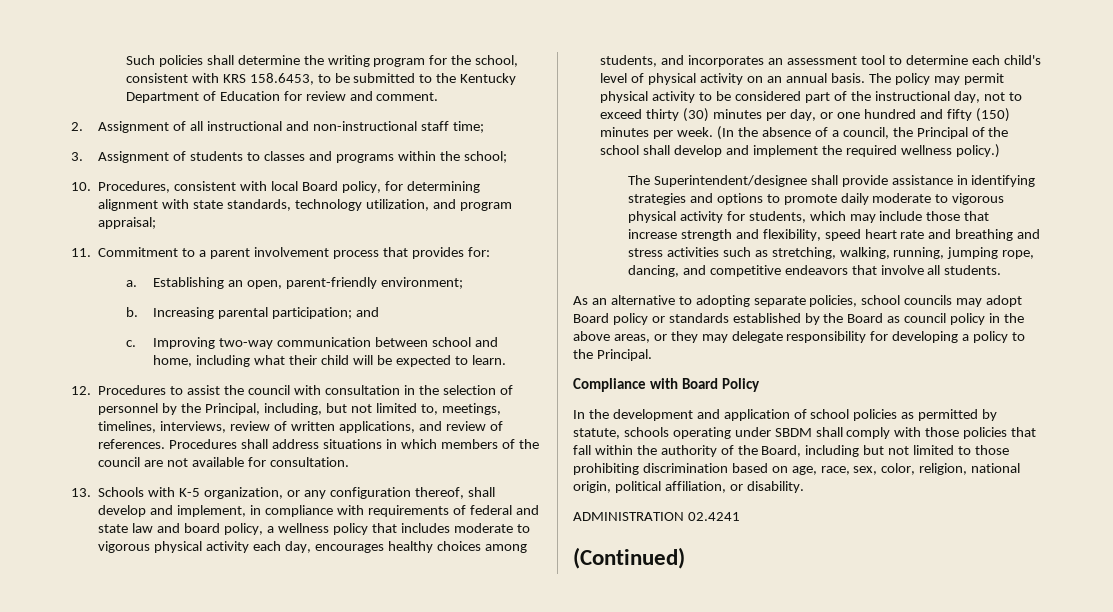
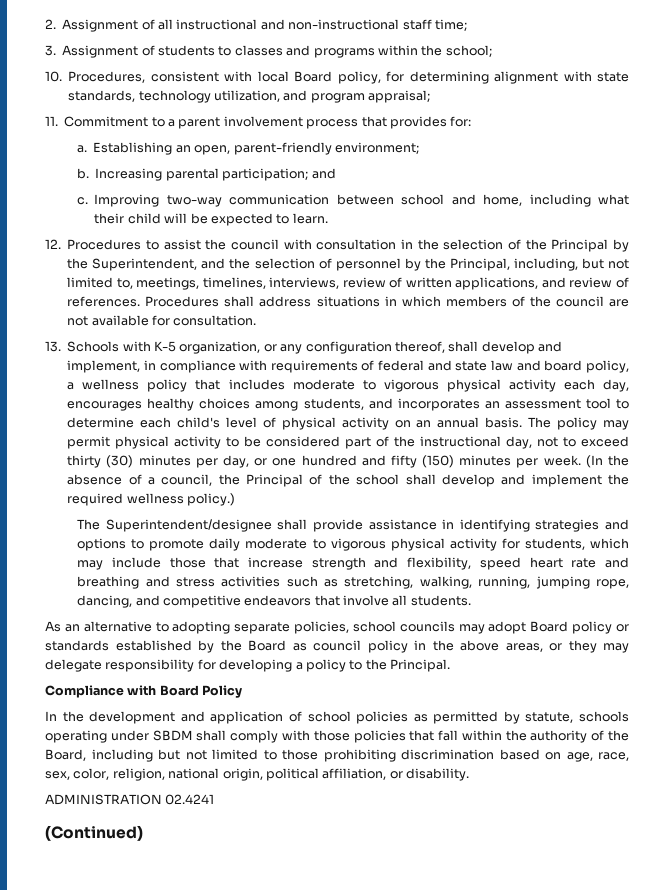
- Such policies shall determine the writing program for the school, consistent with KRS 158.6453, to be submitted to the Kentucky Department of Education for review and comment.
- 12. Procedures to assist the council with consultation in the selection of personnel by the Principal, including, but not limited to, meetings, timelines, interviews, review of written applications, and review of references.
+ 12. Procedures to assist the council with consultation in the selection of the Principal by the Superintendent, and the selection of personnel by the Principal, including, but not limited to, meetings, timelines, interviews, review of written applications, and review of references.

